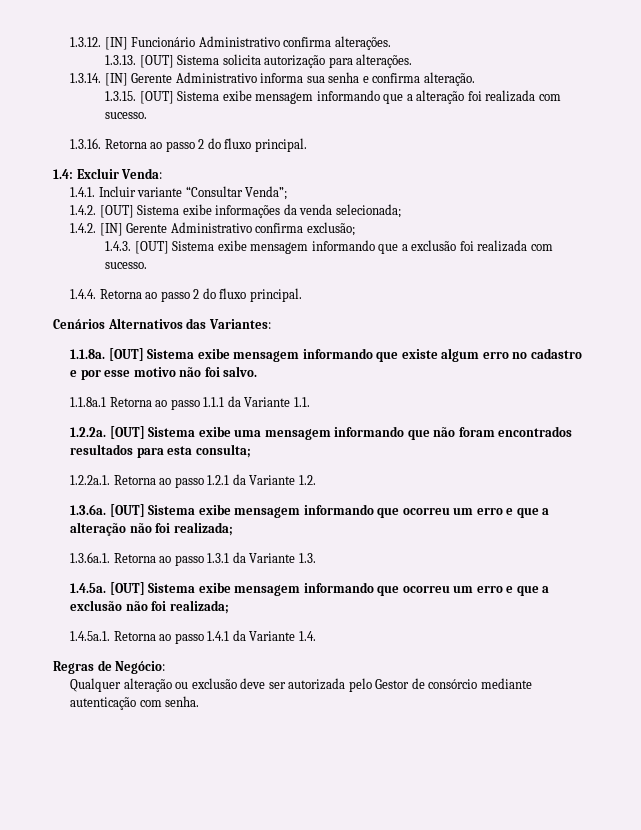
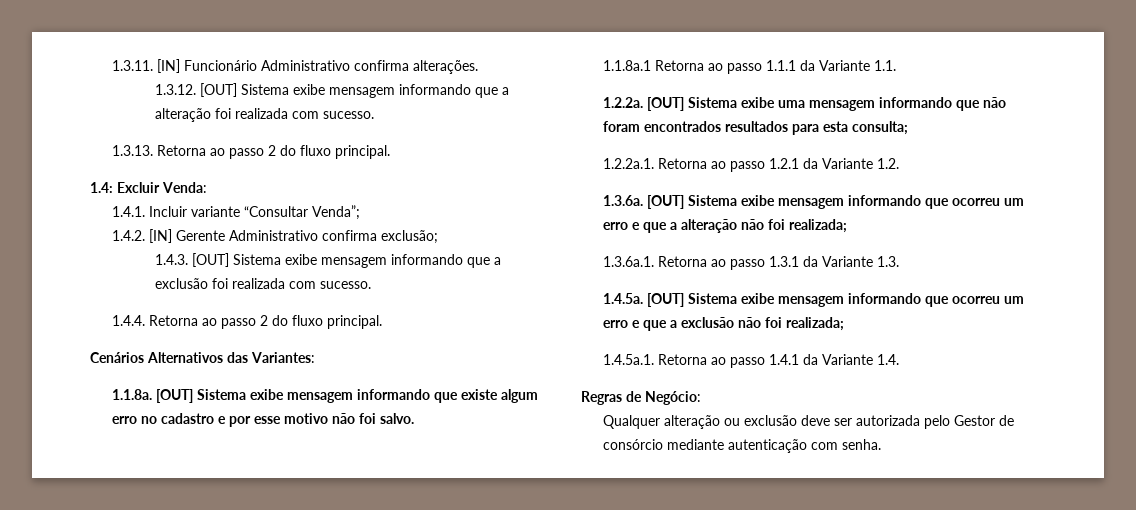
- 1.3.12. [IN] Funcionário Administrativo confirma alterações.
+ 1.3.11. [IN] Funcionário Administrativo confirma alterações.
- 1.3.13. [OUT] Sistema solicita autorização para alterações.
- 1.3.14. [IN] Gerente Administrativo informa sua senha e confirma alteração.
- 1.3.15. [OUT] Sistema exibe mensagem informando que a alteração foi realizada com sucesso.
+ 1.3.12. [OUT] Sistema exibe mensagem informando que a alteração foi realizada com sucesso.
- 1.3.16. Retorna ao passo 2 do fluxo principal.
+ 1.3.13. Retorna ao passo 2 do fluxo principal.
- 1.4.2. [OUT] Sistema exibe informações da venda selecionada;

